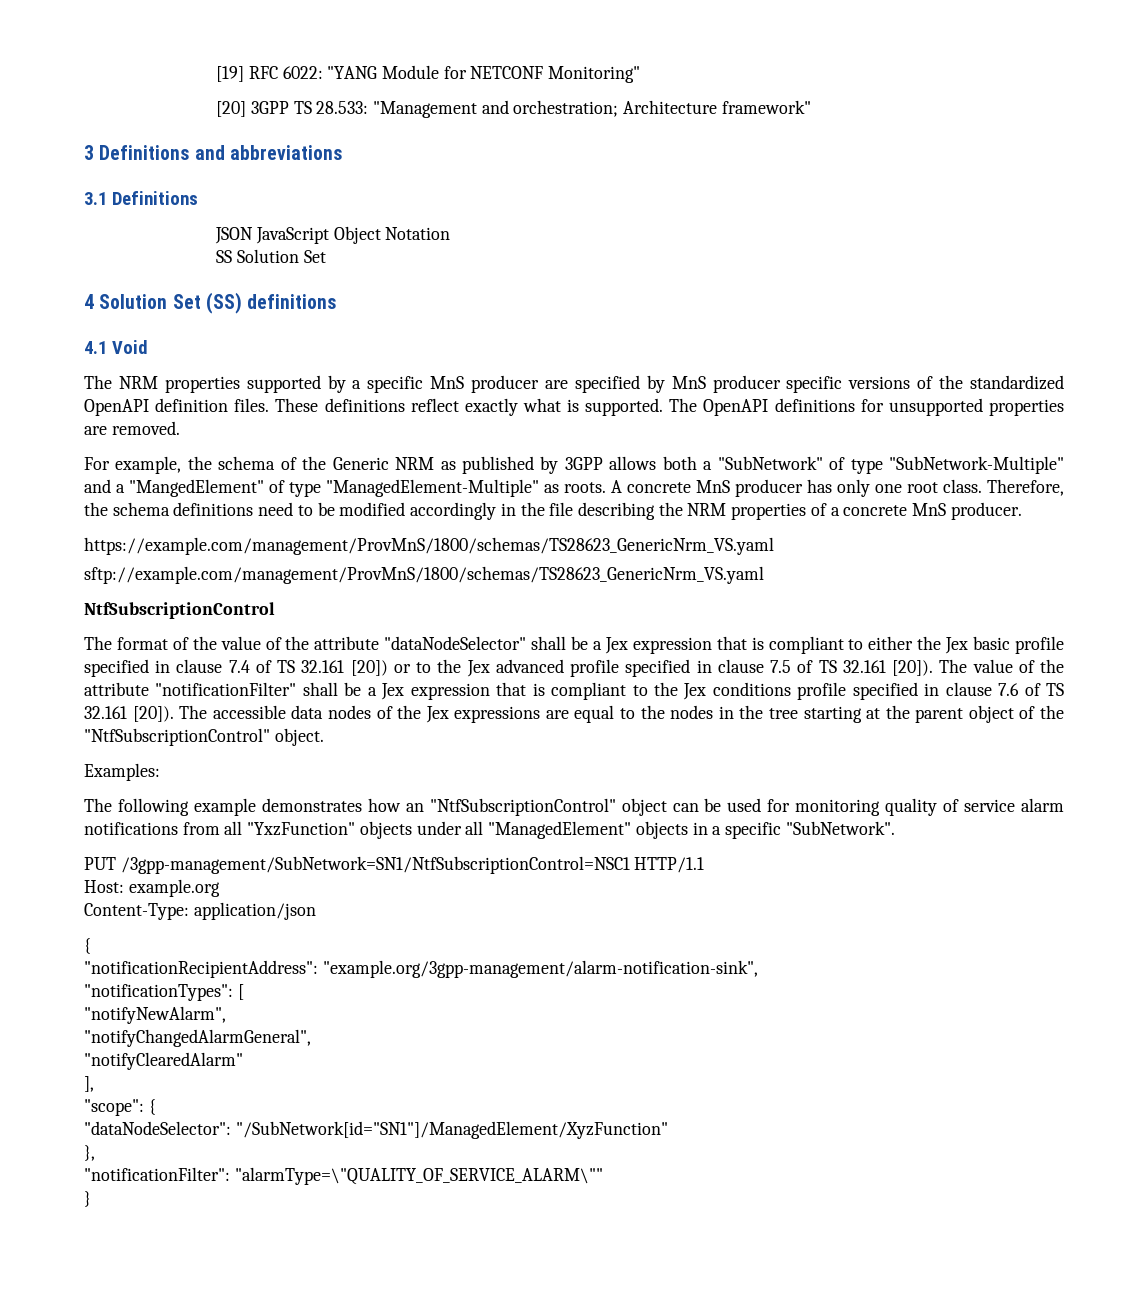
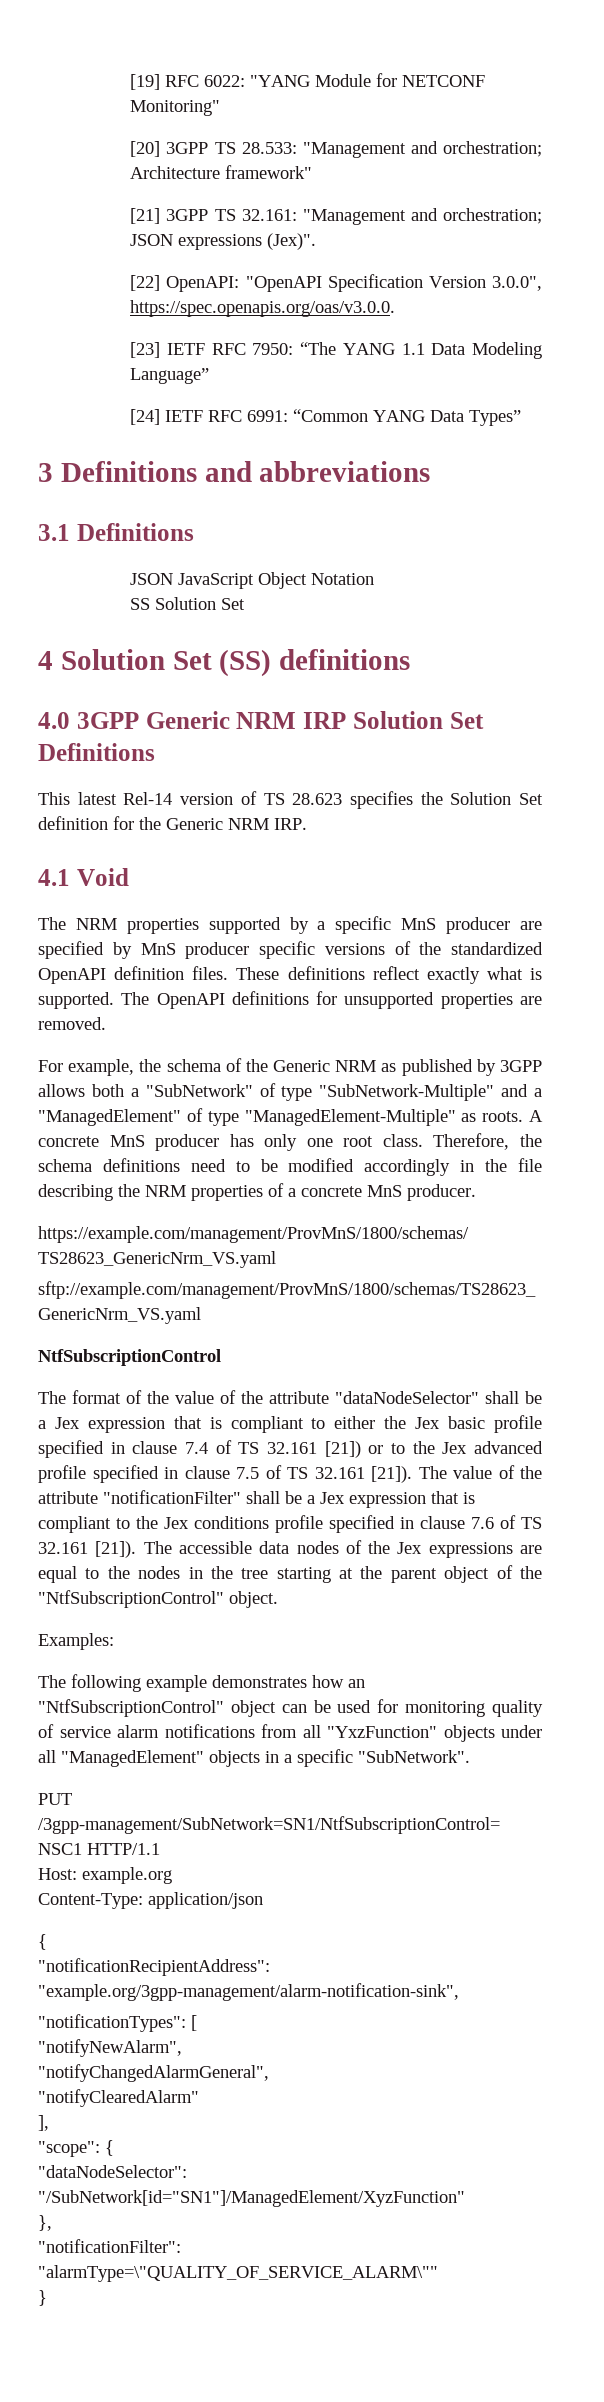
+ [21] 3GPP TS 32.161: "Management and orchestration; JSON expressions (Jex)".
+ [22] OpenAPI: "OpenAPI Specification Version 3.0.0", https://spec.openapis.org/oas/v3.0.0.
+ [23] IETF RFC 7950: “The YANG 1.1 Data Modeling Language”
+ [24] IETF RFC 6991: “Common YANG Data Types”
+ 4.0 3GPP Generic NRM IRP Solution Set Definitions
+ This latest Rel-14 version of TS 28.623 specifies the Solution Set definition for the Generic NRM IRP.
- For example, the schema of the Generic NRM as published by 3GPP allows both a "SubNetwork" of type "SubNetwork-Multiple" and a "MangedElement" of type "ManagedElement-Multiple" as roots.
+ For example, the schema of the Generic NRM as published by 3GPP allows both a "SubNetwork" of type "SubNetwork-Multiple" and a "ManagedElement" of type "ManagedElement-Multiple" as roots.
- The format of the value of the attribute "dataNodeSelector" shall be a Jex expression that is compliant to either the Jex basic profile specified in clause 7.4 of TS 32.161 [20]) or to the Jex advanced profile specified in clause 7.5 of TS 32.161 [20]).
+ The format of the value of the attribute "dataNodeSelector" shall be a Jex expression that is compliant to either the Jex basic profile specified in clause 7.4 of TS 32.161 [21]) or to the Jex advanced profile specified in clause 7.5 of TS 32.161 [21]).
- The value of the attribute "notificationFilter" shall be a Jex expression that is compliant to the Jex conditions profile specified in clause 7.6 of TS 32.161 [20]).
+ The value of the attribute "notificationFilter" shall be a Jex expression that is compliant to the Jex conditions profile specified in clause 7.6 of TS 32.161 [21]).

